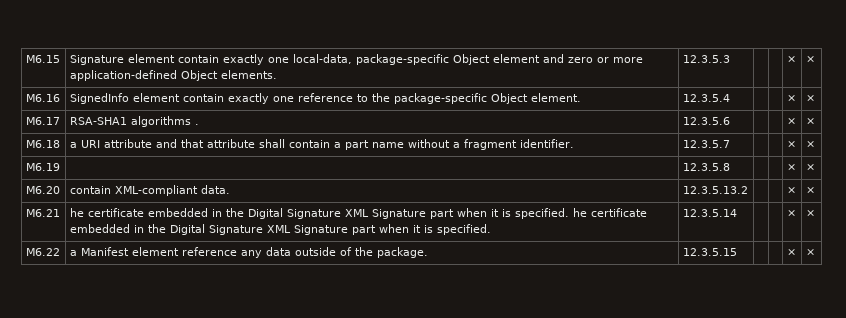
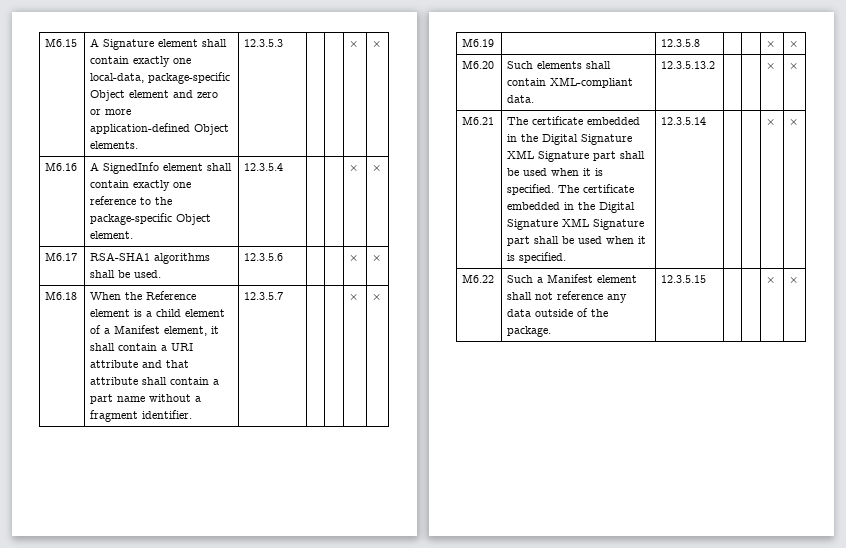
- M6.15 | Signature element contain exactly one local-data, package-specific Object element and zero or more application-defined Object elements. | 12.3.5.3 | | | × | ×
+ M6.15 | A Signature element shall contain exactly one local-data, package-specific Object element and zero or more application-defined Object elements. | 12.3.5.3 | | | × | ×
- M6.16 | SignedInfo element contain exactly one reference to the package-specific Object element. | 12.3.5.4 | | | × | ×
+ M6.16 | A SignedInfo element shall contain exactly one reference to the package-specific Object element. | 12.3.5.4 | | | × | ×
- M6.17 | RSA-SHA1 algorithms . | 12.3.5.6 | | | × | ×
+ M6.17 | RSA-SHA1 algorithms shall be used. | 12.3.5.6 | | | × | ×
- M6.18 | a URI attribute and that attribute shall contain a part name without a fragment identifier. | 12.3.5.7 | | | × | ×
+ M6.18 | When the Reference element is a child element of a Manifest element, it shall contain a URI attribute and that attribute shall contain a part name without a fragment identifier. | 12.3.5.7 | | | × | ×
- M6.20 | contain XML-compliant data. | 12.3.5.13.2 | | | × | ×
+ M6.20 | Such elements shall contain XML-compliant data. | 12.3.5.13.2 | | | × | ×
- M6.21 | he certificate embedded in the Digital Signature XML Signature part when it is specified. he certificate embedded in the Digital Signature XML Signature part when it is specified. | 12.3.5.14 | | | × | ×
+ M6.21 | The certificate embedded in the Digital Signature XML Signature part shall be used when it is specified. The certificate embedded in the Digital Signature XML Signature part shall be used when it is specified. | 12.3.5.14 | | | × | ×
- M6.22 | a Manifest element reference any data outside of the package. | 12.3.5.15 | | | × | ×
+ M6.22 | Such a Manifest element shall not reference any data outside of the package. | 12.3.5.15 | | | × | ×

